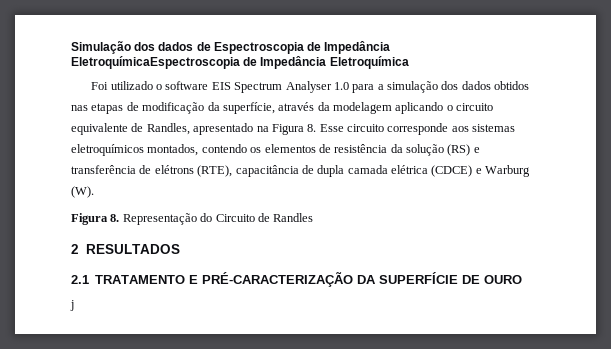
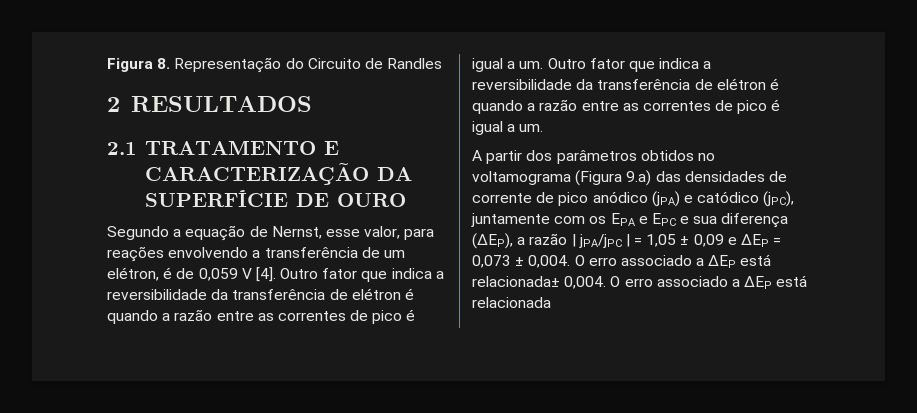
- Simulação dos dados de Espectroscopia de Impedância EletroquímicaEspectroscopia de Impedância Eletroquímica
- Foi utilizado o software EIS Spectrum Analyser 1.0 para a simulação dos dados obtidos nas etapas de modificação da superfície, através da modelagem aplicando o circuito equivalente de Randles, apresentado na Figura 8. Esse circuito corresponde aos sistemas eletroquímicos montados, contendo os elementos de resistência da solução (RS) e transferência de elétrons (RTE), capacitância de dupla camada elétrica (CDCE) e Warburg (W).
- 2.1 TRATAMENTO E PRÉ-CARACTERIZAÇÃO DA SUPERFÍCIE DE OURO
+ 2.1 TRATAMENTO E CARACTERIZAÇÃO DA SUPERFÍCIE DE OURO
- j
+ Segundo a equação de Nernst, esse valor, para reações envolvendo a transferência de um elétron, é de 0,059 V [4]. Outro fator que indica a reversibilidade da transferência de elétron é quando a razão entre as correntes de pico é igual a um. Outro fator que indica a reversibilidade da transferência de elétron é quando a razão entre as correntes de pico é igual a um.
+ A partir dos parâmetros obtidos no voltamograma (Figura 9.a) das densidades de corrente de pico anódico (jPA) e catódico (jPC), juntamente com os EPA e EPC e sua diferença (∆EP), a razão | jPA/jPC | = 1,05 ± 0,09 e ∆EP = 0,073 ± 0,004. O erro associado a ∆EP está relacionada± 0,004. O erro associado a ∆EP está relacionada

